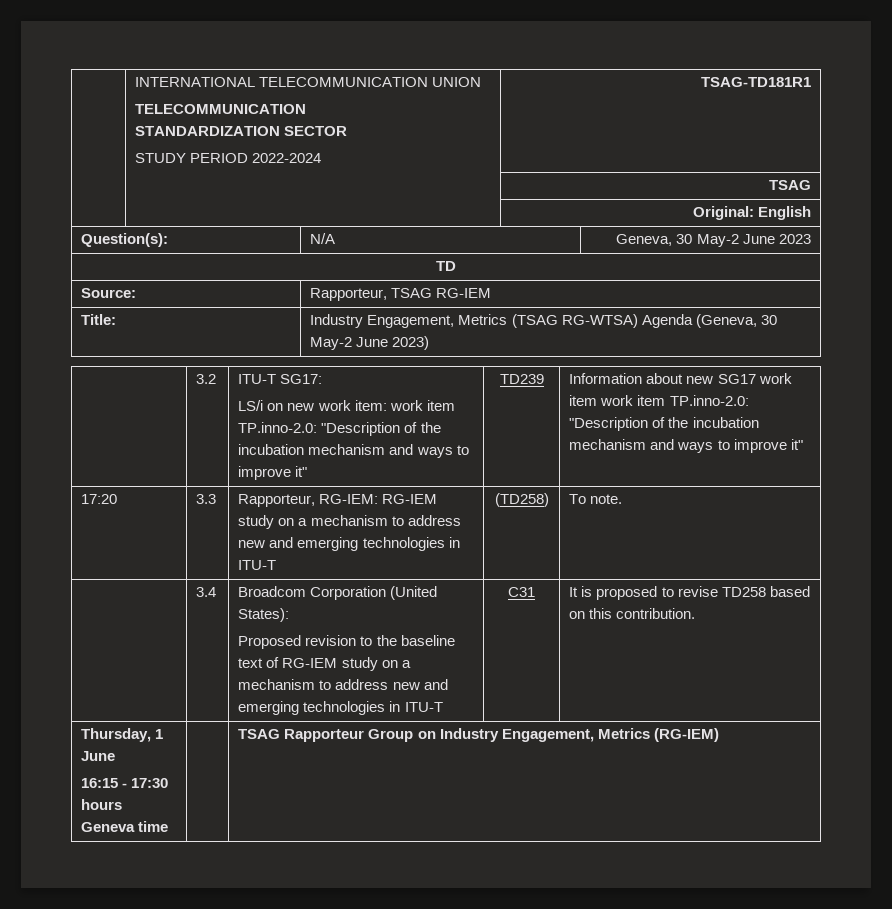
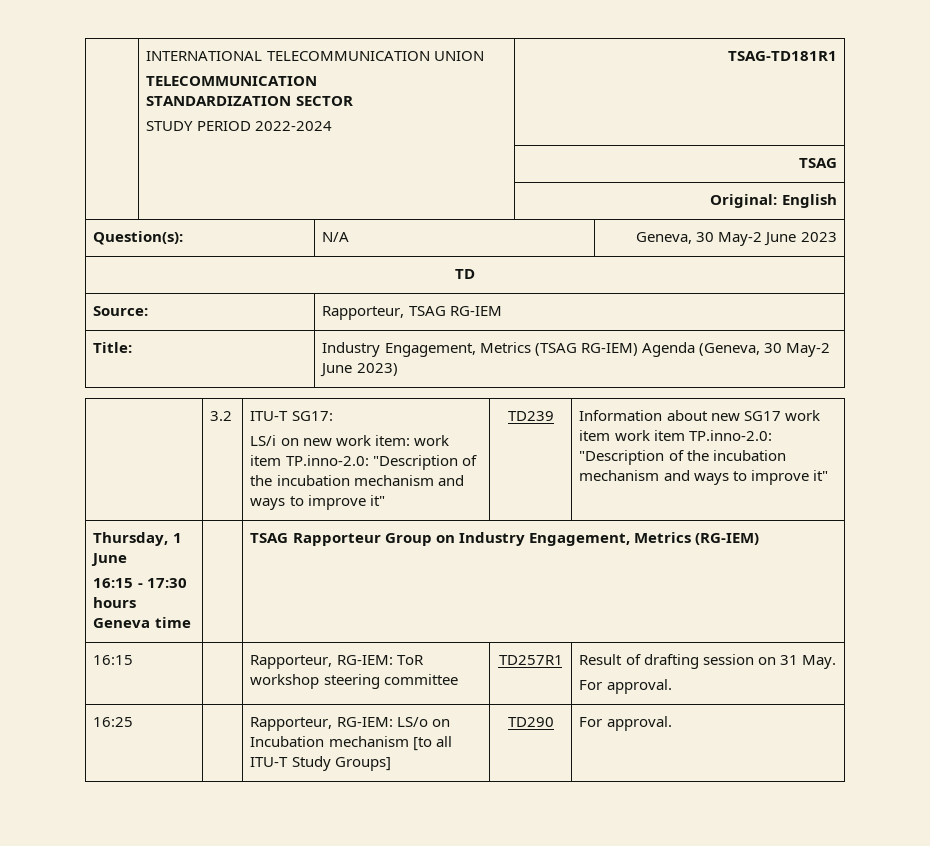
- Title: | Industry Engagement, Metrics (TSAG RG-WTSA) Agenda (Geneva, 30 May-2 June 2023)
+ Title: | Industry Engagement, Metrics (TSAG RG-IEM) Agenda (Geneva, 30 May-2 June 2023)
- 17:20 | 3.3 | Rapporteur, RG-IEM: RG-IEM study on a mechanism to address new and emerging technologies in ITU-T | (TD258) | To note.
- | 3.4 | Broadcom Corporation (United States):
- Proposed revision to the baseline text of RG-IEM study on a mechanism to address new and emerging technologies in ITU-T | C31 | It is proposed to revise TD258 based on this contribution.
+ 16:15 | | Rapporteur, RG-IEM: ToR workshop steering committee | TD257R1 | Result of drafting session on 31 May.
+ For approval.
+ 16:25 | | Rapporteur, RG-IEM: LS/o on Incubation mechanism [to all ITU-T Study Groups] | TD290 | For approval.

